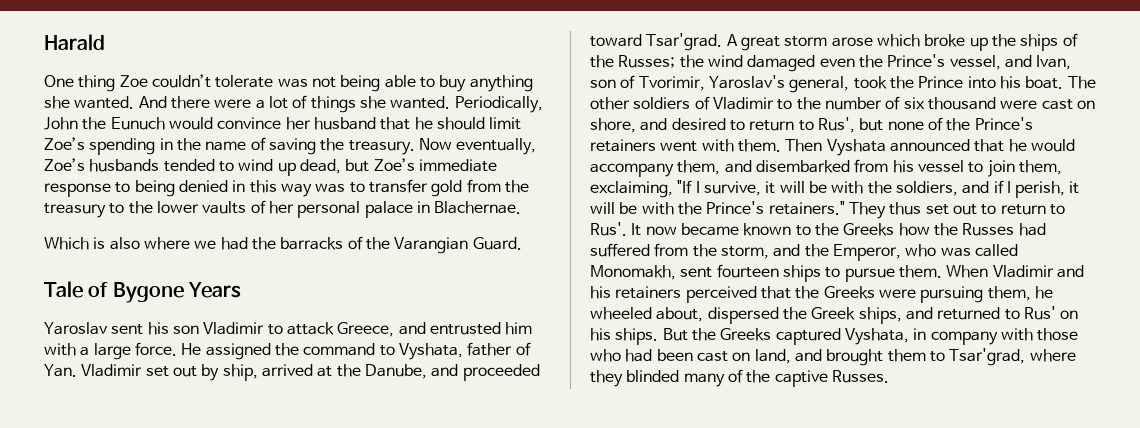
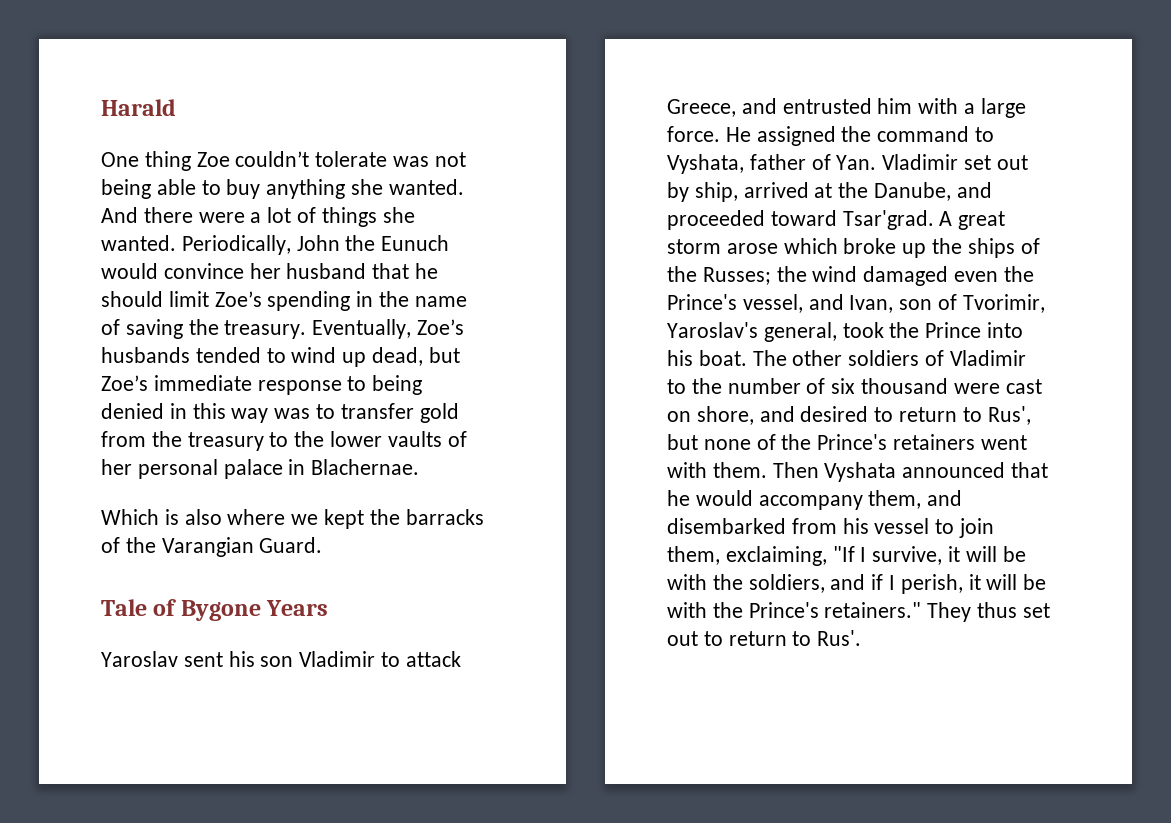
- Now eventually, Zoe’s husbands tended to wind up dead, but Zoe’s immediate response to being denied in this way was to transfer gold from the treasury to the lower vaults of her personal palace in Blachernae.
+ Eventually, Zoe’s husbands tended to wind up dead, but Zoe’s immediate response to being denied in this way was to transfer gold from the treasury to the lower vaults of her personal palace in Blachernae.
- Which is also where we had the barracks of the Varangian Guard.
+ Which is also where we kept the barracks of the Varangian Guard.
- It now became known to the Greeks how the Russes had suffered from the storm, and the Emperor, who was called Monomakh, sent fourteen ships to pursue them. When Vladimir and his retainers perceived that the Greeks were pursuing them, he wheeled about, dispersed the Greek ships, and returned to Rus' on his ships. But the Greeks captured Vyshata, in company with those who had been cast on land, and brought them to Tsar'grad, where they blinded many of the captive Russes.

